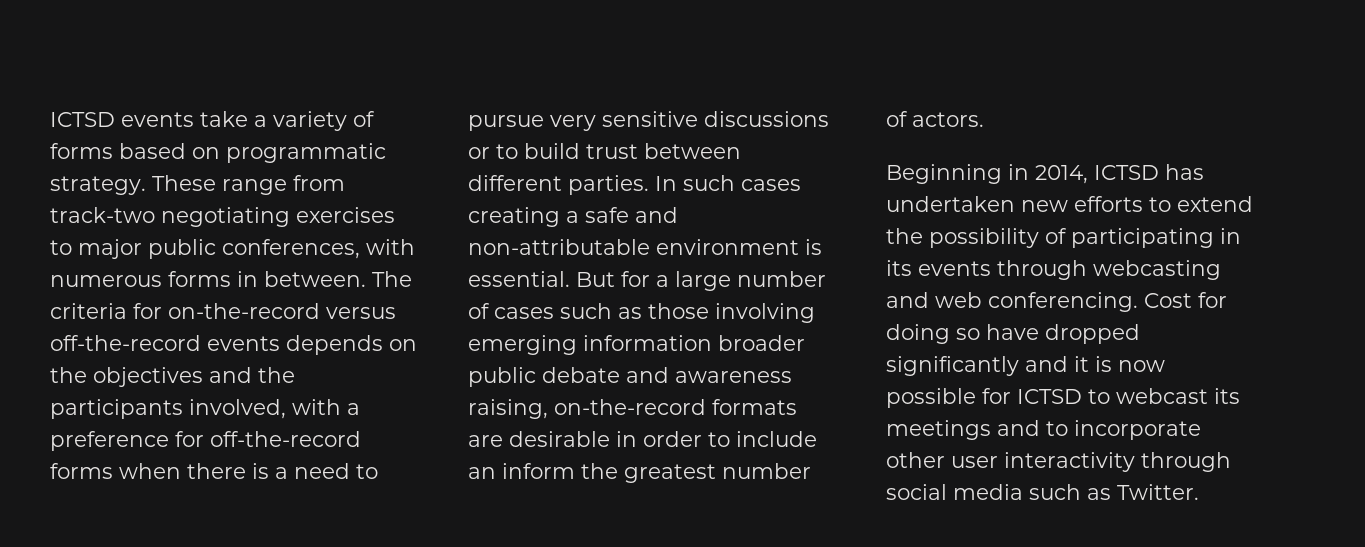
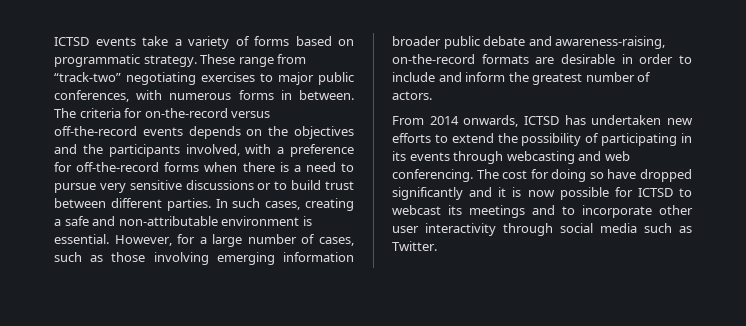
- These range from track-two negotiating exercises to major public conferences, with numerous forms in between.
+ These range from “track-two” negotiating exercises to major public conferences, with numerous forms in between.
- In such cases creating a safe and non-attributable environment is essential.
+ In such cases, creating a safe and non-attributable environment is essential.
- But for a large number of cases such as those involving emerging information broader public debate and awareness raising, on-the-record formats are desirable in order to include an inform the greatest number of actors.
+ However, for a large number of cases, such as those involving emerging information broader public debate and awareness-raising, on-the-record formats are desirable in order to include and inform the greatest number of actors.
- Beginning in 2014, ICTSD has undertaken new efforts to extend the possibility of participating in its events through webcasting and web conferencing.
+ From 2014 onwards, ICTSD has undertaken new efforts to extend the possibility of participating in its events through webcasting and web conferencing.
- Cost for doing so have dropped significantly and it is now possible for ICTSD to webcast its meetings and to incorporate other user interactivity through social media such as Twitter.
+ The cost for doing so have dropped significantly and it is now possible for ICTSD to webcast its meetings and to incorporate other user interactivity through social media such as Twitter.

